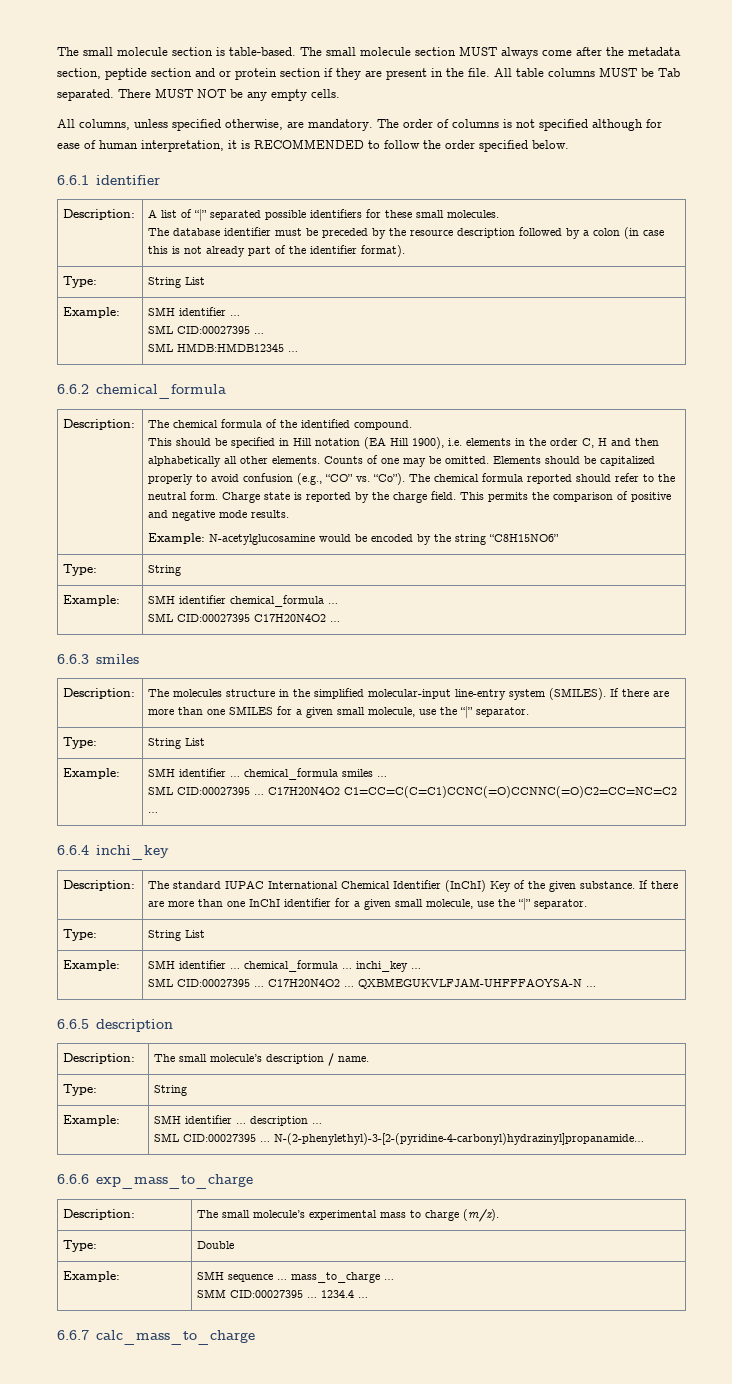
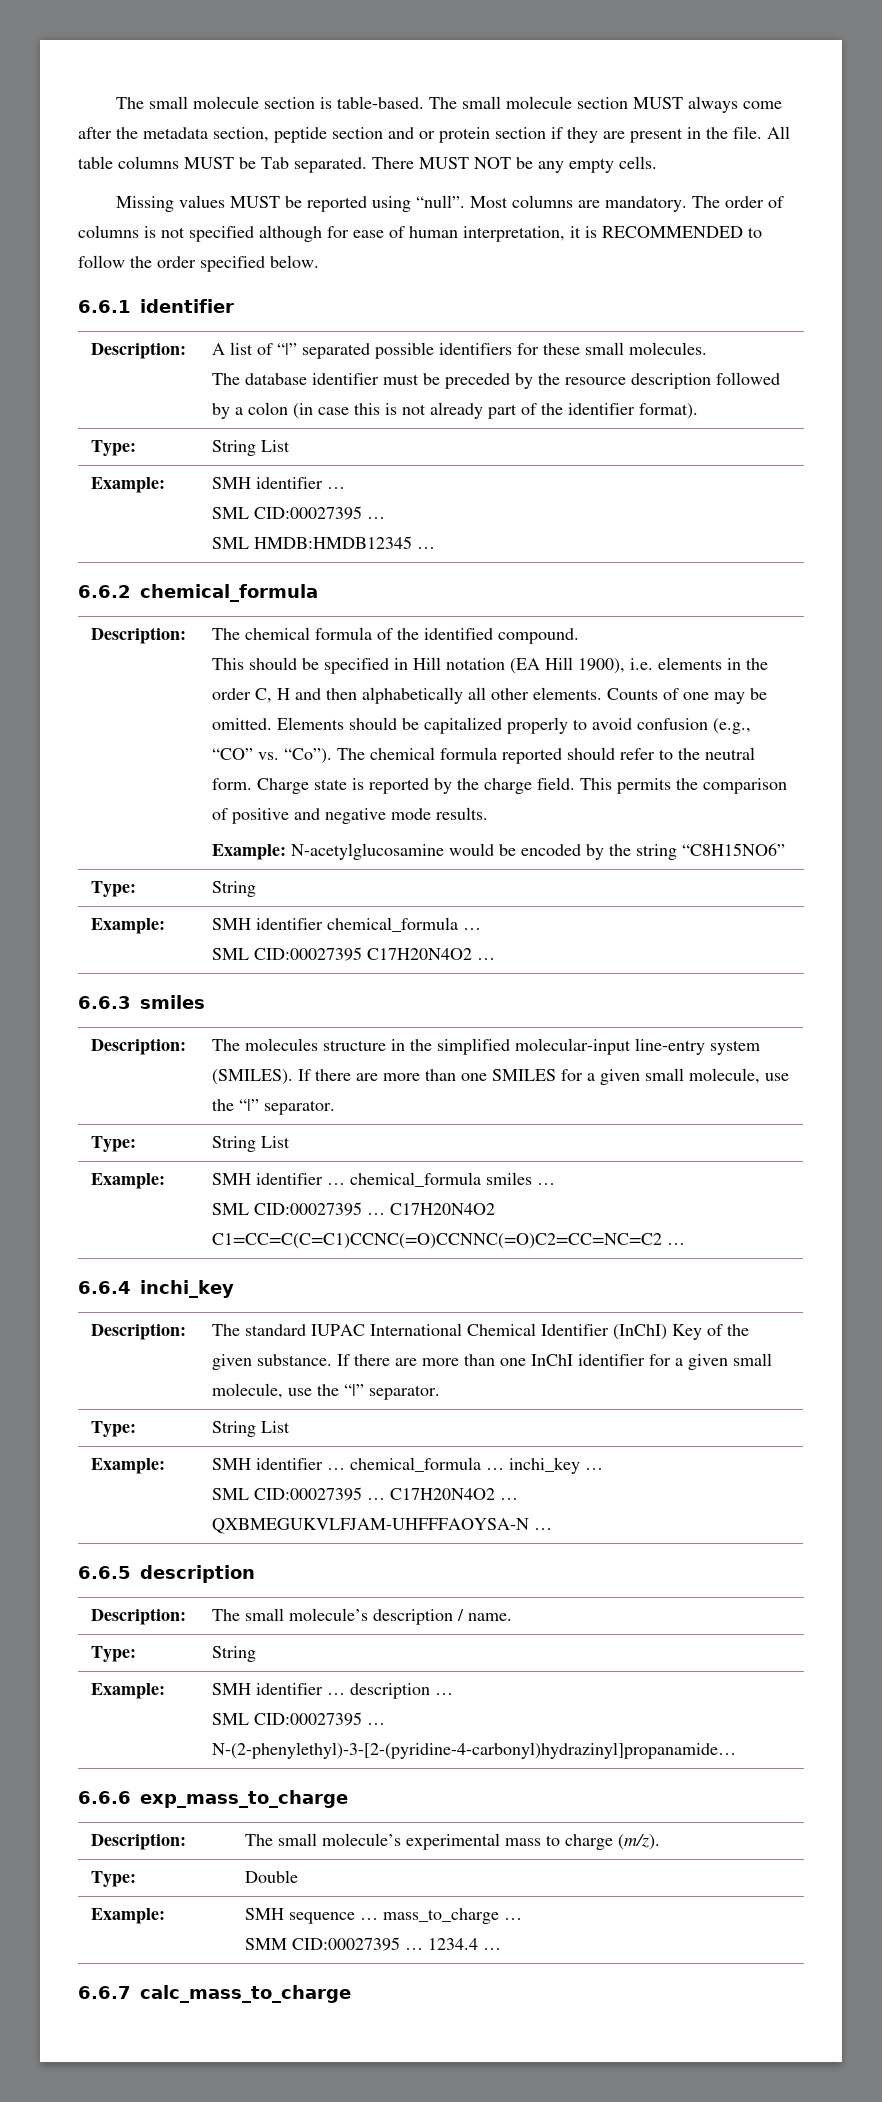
- All columns, unless specified otherwise, are mandatory.
+ Missing values MUST be reported using “null”. Most columns are mandatory.

